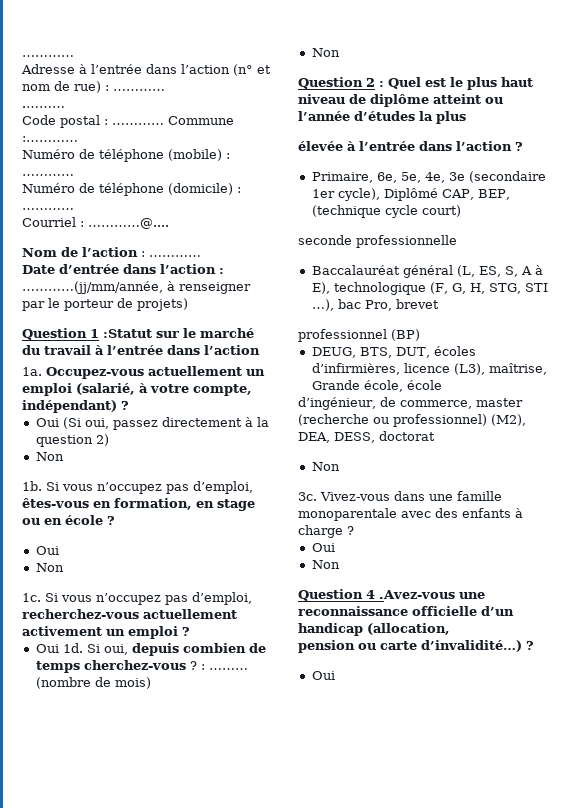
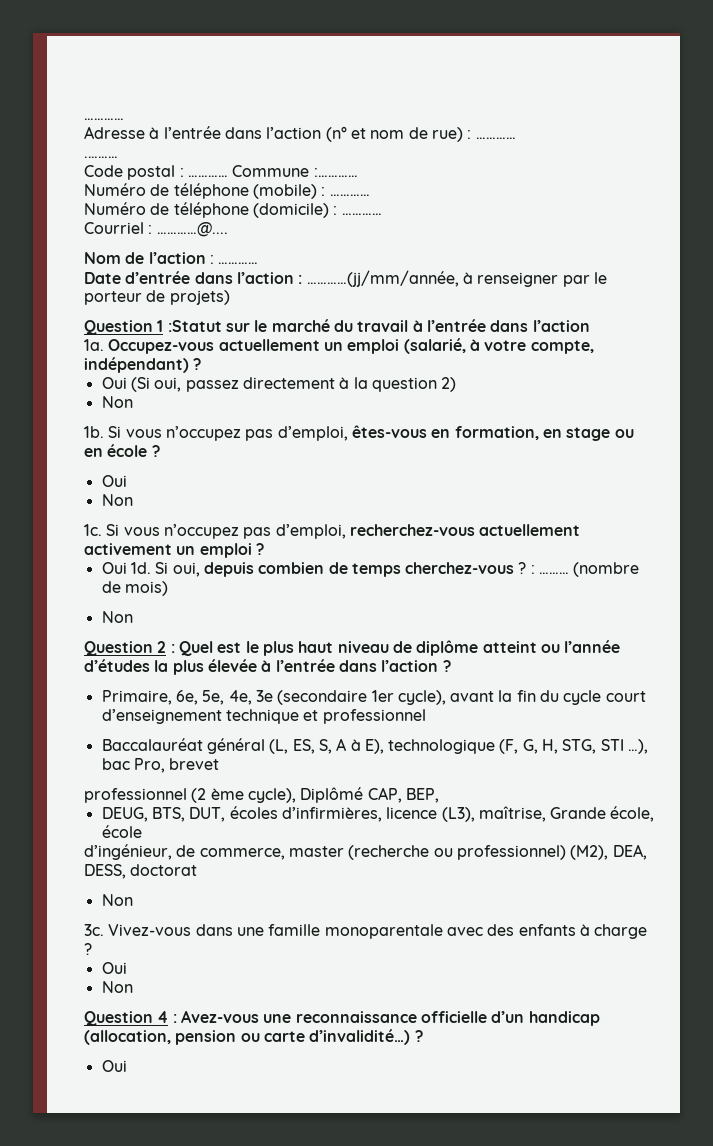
- Question 2 : Quel est le plus haut niveau de diplôme atteint ou l’année d’études la plus
- élevée à l’entrée dans l’action ?
+ Question 2 : Quel est le plus haut niveau de diplôme atteint ou l’année d’études la plus élevée à l’entrée dans l’action ?
- Primaire, 6e, 5e, 4e, 3e (secondaire 1er cycle), Diplômé CAP, BEP, (technique cycle court)
- seconde professionnelle
+ Primaire, 6e, 5e, 4e, 3e (secondaire 1er cycle), avant la fin du cycle court d’enseignement technique et professionnel
- professionnel (BP)
+ professionnel (2 ème cycle), Diplômé CAP, BEP,
- Question 4 .Avez-vous une reconnaissance officielle d’un handicap (allocation,
- pension ou carte d’invalidité…)
+ Question 4 : Avez-vous une reconnaissance officielle d’un handicap (allocation, pension ou carte d’invalidité…)

